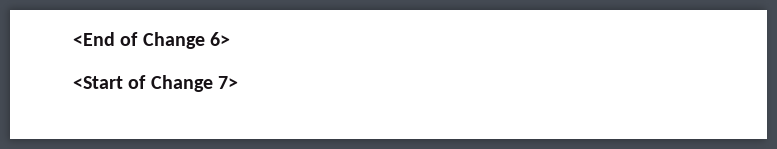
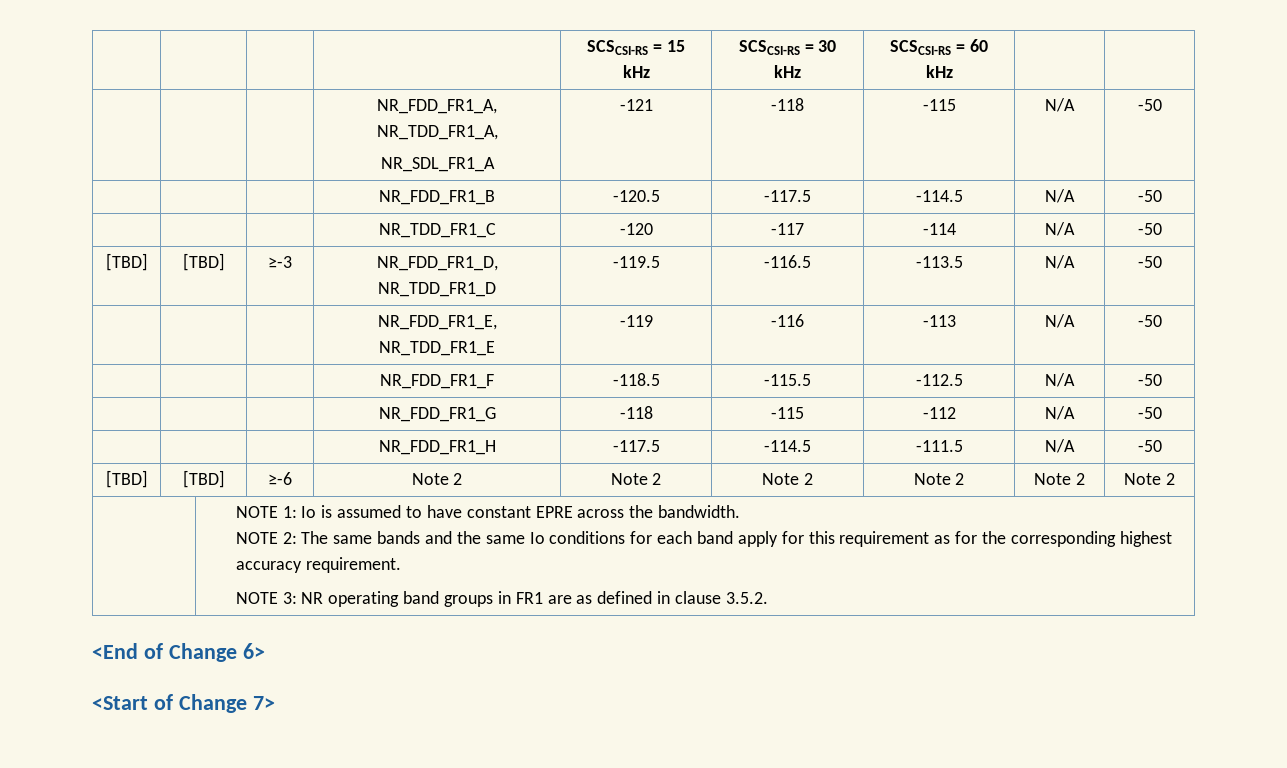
+ | | | | SCSCSI-RS = 15 kHz | SCSCSI-RS = 30 kHz | SCSCSI-RS = 60 kHz | |
+ | | | NR_FDD_FR1_A, NR_TDD_FR1_A,
+ NR_SDL_FR1_A | -121 | -118 | -115 | N/A | -50
+ | | | NR_FDD_FR1_B | -120.5 | -117.5 | -114.5 | N/A | -50
+ | | | NR_TDD_FR1_C | -120 | -117 | -114 | N/A | -50
+ [TBD] | [TBD] | ≥-3 | NR_FDD_FR1_D, NR_TDD_FR1_D | -119.5 | -116.5 | -113.5 | N/A | -50
+ | | | NR_FDD_FR1_E, NR_TDD_FR1_E | -119 | -116 | -113 | N/A | -50
+ | | | NR_FDD_FR1_F | -118.5 | -115.5 | -112.5 | N/A | -50
+ | | | NR_FDD_FR1_G | -118 | -115 | -112 | N/A | -50
+ | | | NR_FDD_FR1_H | -117.5 | -114.5 | -111.5 | N/A | -50
+ [TBD] | [TBD] | ≥-6 | Note 2 | Note 2 | Note 2 | Note 2 | Note 2 | Note 2
+ | NOTE 1: Io is assumed to have constant EPRE across the bandwidth.
+ NOTE 2: The same bands and the same Io conditions for each band apply for this requirement as for the corresponding highest accuracy requirement.
+ NOTE 3: NR operating band groups in FR1 are as defined in clause 3.5.2.

